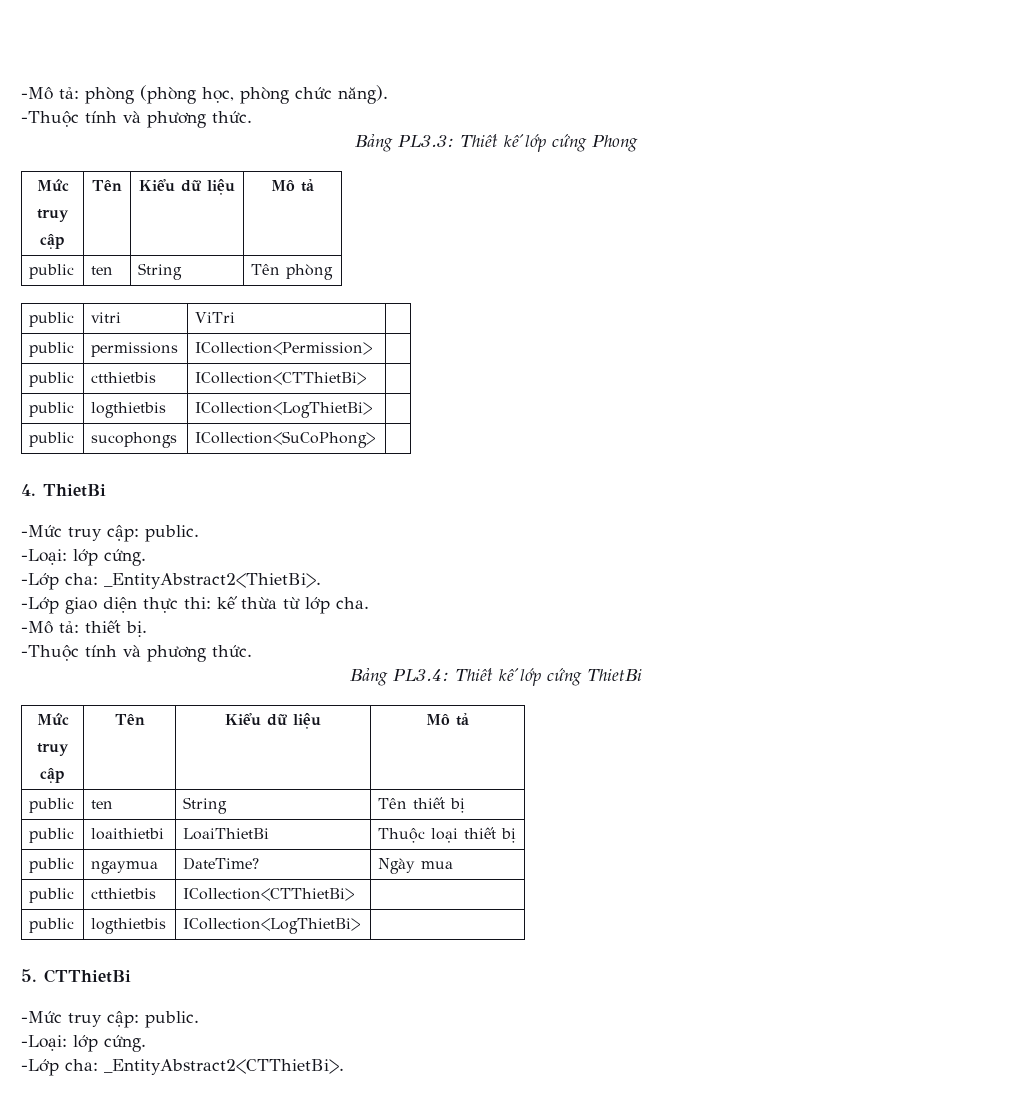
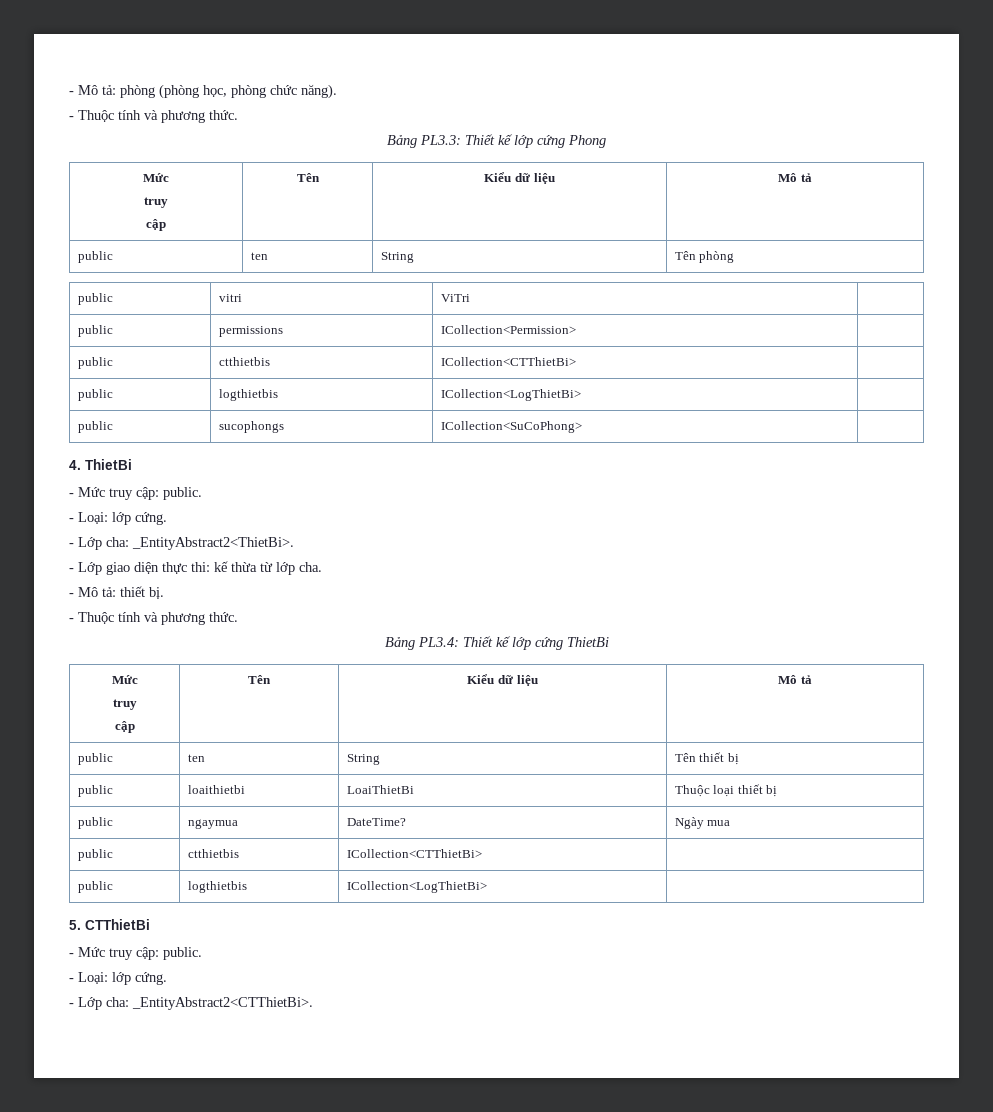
- -Mô tả: phòng (phòng học, phòng chức năng).
- -Thuộc tính và phương thức.
+ - Mô tả: phòng (phòng học, phòng chức năng).
+ - Thuộc tính và phương thức.
  4. ThietBi
- -Mức truy cập: public.
- -Loại: lớp cứng.
- -Lớp cha: _EntityAbstract2<ThietBi>.
+ - Mức truy cập: public.
+ - Loại: lớp cứng.
+ - Lớp cha: _EntityAbstract2<ThietBi>.
- -Lớp giao diện thực thi: kế thừa từ lớp cha.
+ - Lớp giao diện thực thi: kế thừa từ lớp cha.
- -Mô tả: thiết bị.
- -Thuộc tính và phương thức.
+ - Mô tả: thiết bị.
+ - Thuộc tính và phương thức.
  5. CTThietBi
- -Mức truy cập: public.
- -Loại: lớp cứng.
- -Lớp cha: _EntityAbstract2<CTThietBi>.
+ - Mức truy cập: public.
+ - Loại: lớp cứng.
+ - Lớp cha: _EntityAbstract2<CTThietBi>.

